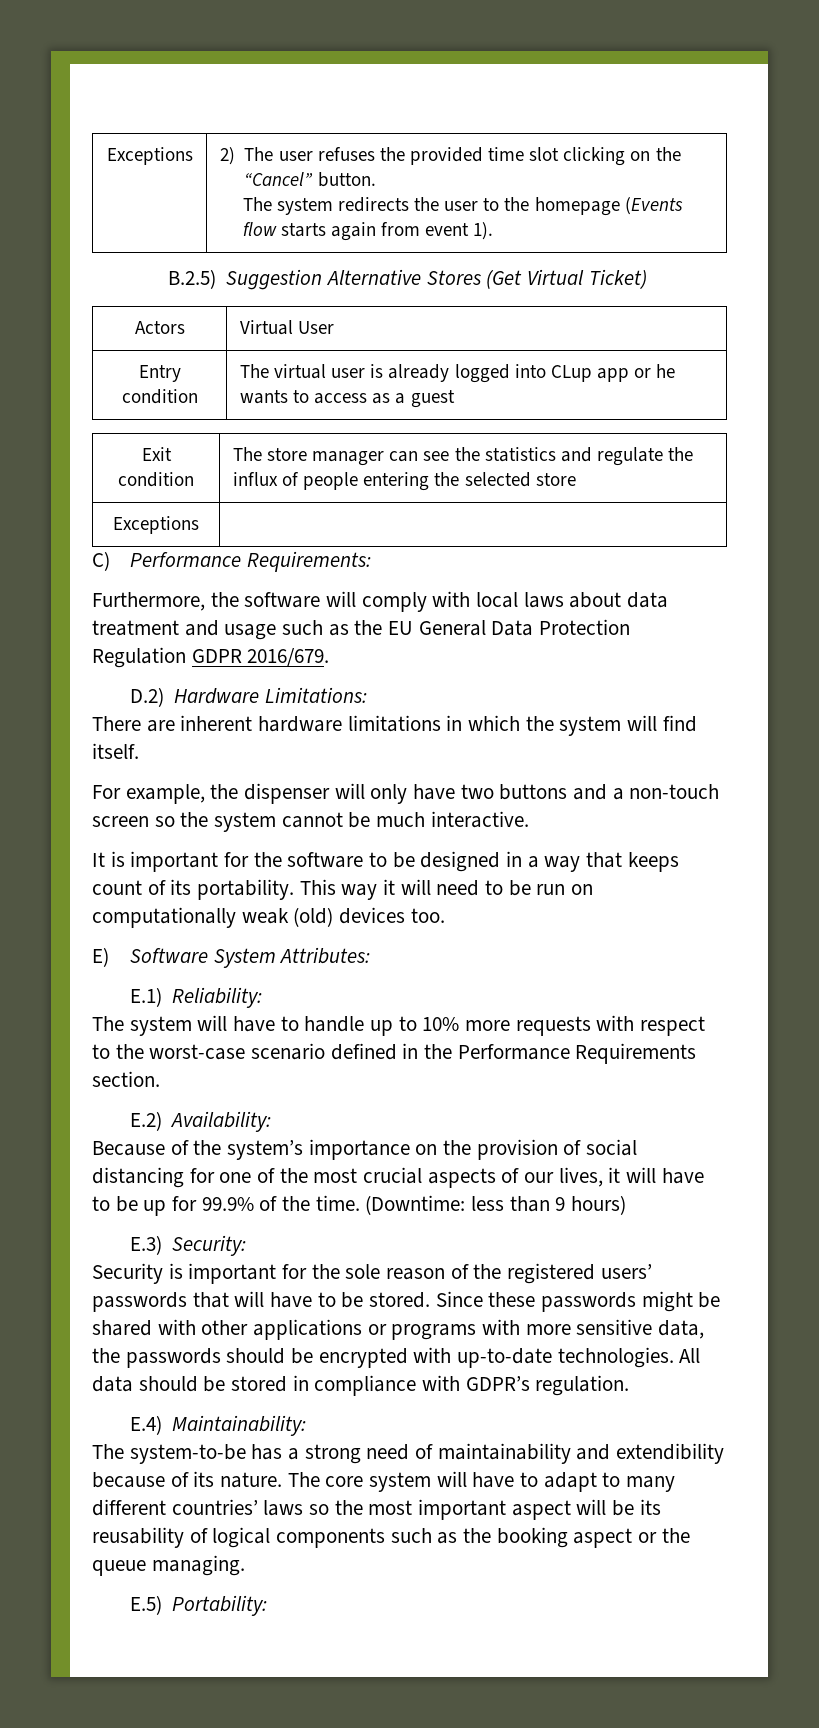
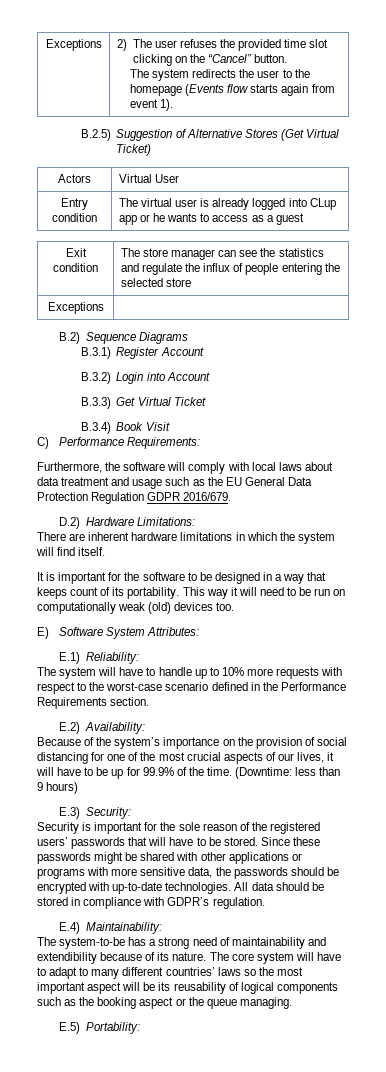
- B.2.5) Suggestion Alternative Stores (Get Virtual Ticket)
+ B.2.5) Suggestion of Alternative Stores (Get Virtual Ticket)
+ B.2) Sequence Diagrams
+ B.3.1) Register Account
+ B.3.2) Login into Account
+ B.3.3) Get Virtual Ticket
+ B.3.4) Book Visit
- For example, the dispenser will only have two buttons and a non-touch screen so the system cannot be much interactive.

